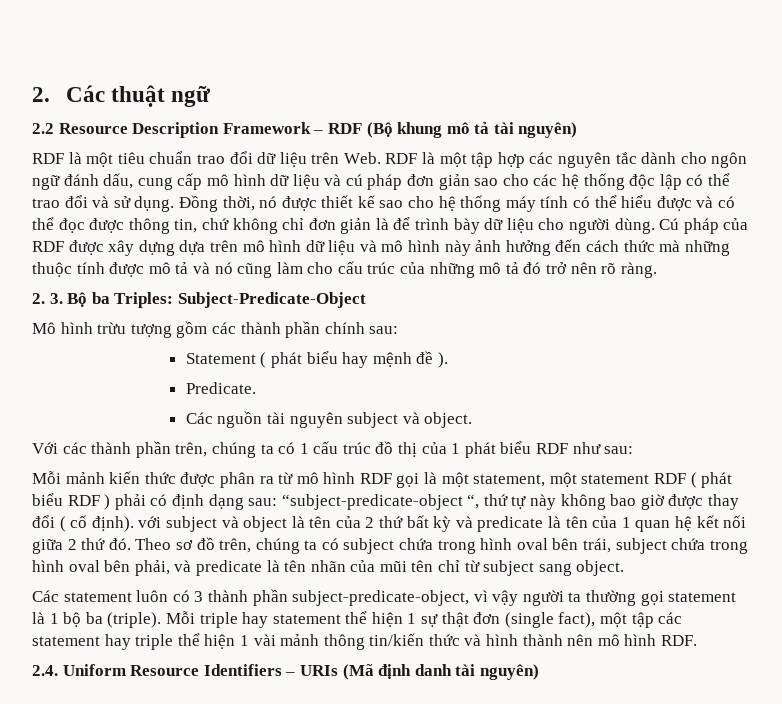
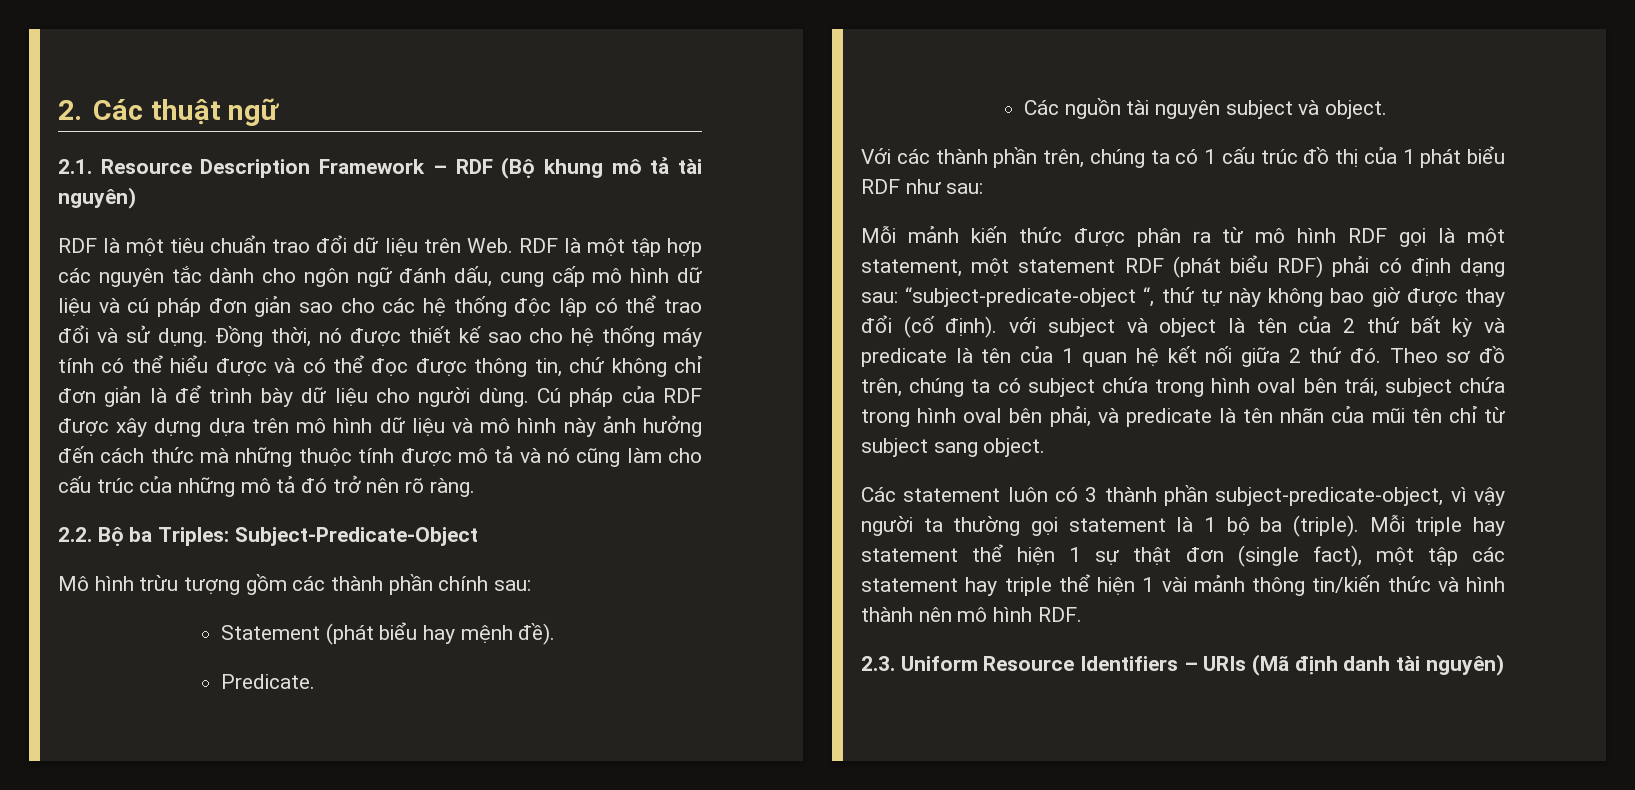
- 2.2 Resource Description Framework – RDF (Bộ khung mô tả tài nguyên)
+ 2.1. Resource Description Framework – RDF (Bộ khung mô tả tài nguyên)
- 2. 3. Bộ ba Triples: Subject-Predicate-Object
+ 2.2. Bộ ba Triples: Subject-Predicate-Object
- Statement ( phát biểu hay mệnh đề ).
+ Statement (phát biểu hay mệnh đề).
- Mỗi mảnh kiến thức được phân ra từ mô hình RDF gọi là một statement, một statement RDF ( phát biểu RDF ) phải có định dạng sau: “subject-predicate-object “, thứ tự này không bao giờ được thay đổi ( cố định). với subject và object là tên của 2 thứ bất kỳ và predicate là tên của 1 quan hệ kết nối giữa 2 thứ đó.
+ Mỗi mảnh kiến thức được phân ra từ mô hình RDF gọi là một statement, một statement RDF (phát biểu RDF) phải có định dạng sau: “subject-predicate-object “, thứ tự này không bao giờ được thay đổi (cố định). với subject và object là tên của 2 thứ bất kỳ và predicate là tên của 1 quan hệ kết nối giữa 2 thứ đó.
- 2.4. Uniform Resource Identifiers – URIs (Mã định danh tài nguyên)
+ 2.3. Uniform Resource Identifiers – URIs (Mã định danh tài nguyên)

